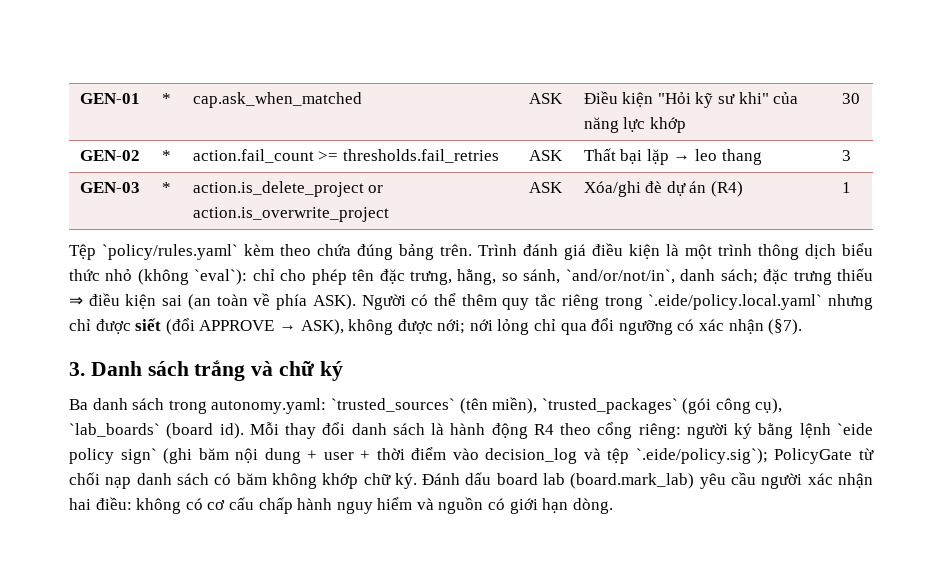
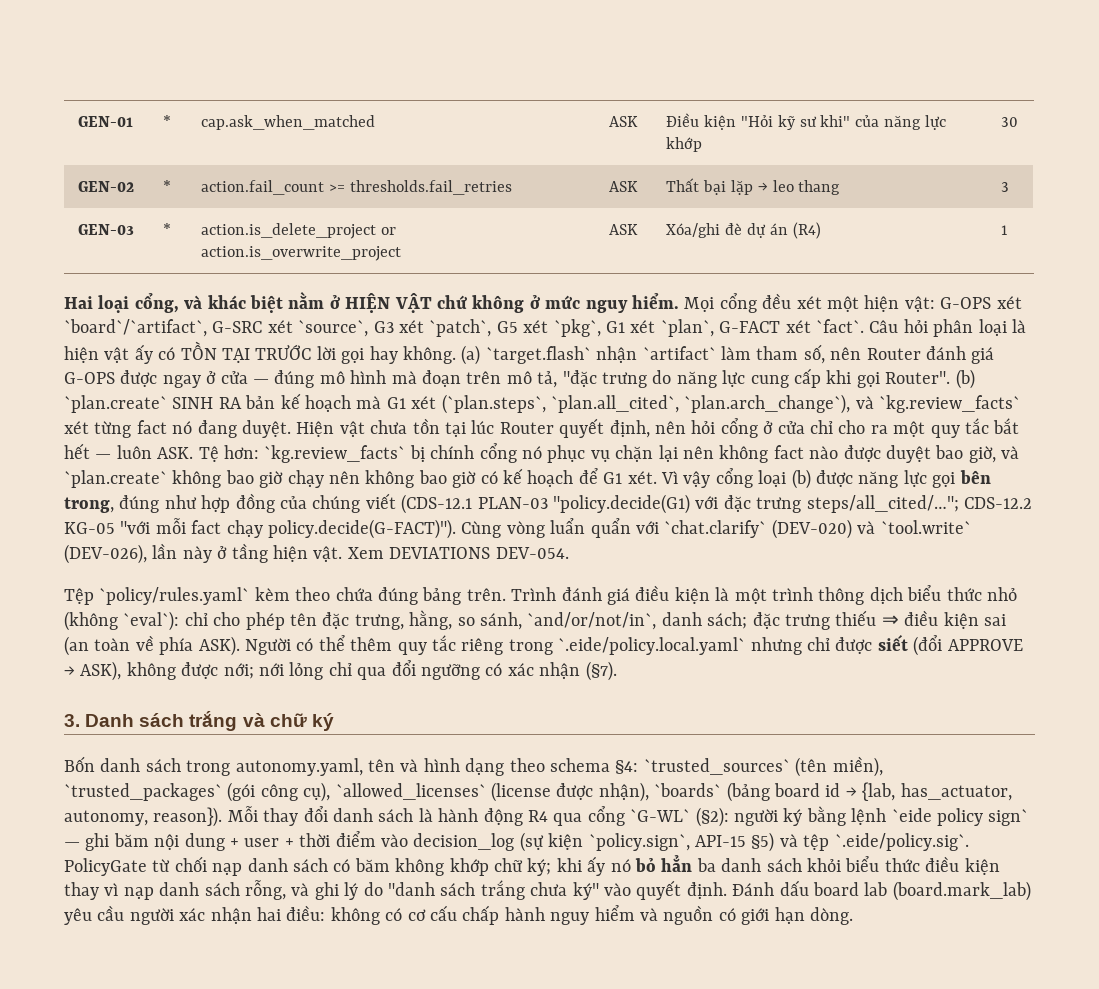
+ Hai loại cổng, và khác biệt nằm ở HIỆN VẬT chứ không ở mức nguy hiểm. Mọi cổng đều xét một hiện vật: G-OPS xét `board`/`artifact`, G-SRC xét `source`, G3 xét `patch`, G5 xét `pkg`, G1 xét `plan`, G-FACT xét `fact`. Câu hỏi phân loại là hiện vật ấy có TỒN TẠI TRƯỚC lời gọi hay không. (a) `target.flash` nhận `artifact` làm tham số, nên Router đánh giá G-OPS được ngay ở cửa — đúng mô hình mà đoạn trên mô tả, "đặc trưng do năng lực cung cấp khi gọi Router". (b) `plan.create` SINH RA bản kế hoạch mà G1 xét (`plan.steps`, `plan.all_cited`, `plan.arch_change`), và `kg.review_facts` xét từng fact nó đang duyệt. Hiện vật chưa tồn tại lúc Router quyết định, nên hỏi cổng ở cửa chỉ cho ra một quy tắc bắt hết — luôn ASK. Tệ hơn: `kg.review_facts` bị chính cổng nó phục vụ chặn lại nên không fact nào được duyệt bao giờ, và `plan.create` không bao giờ chạy nên không bao giờ có kế hoạch để G1 xét. Vì vậy cổng loại (b) được năng lực gọi bên trong, đúng như hợp đồng của chúng viết (CDS-12.1 PLAN-03 "policy.decide(G1) với đặc trưng steps/all_cited/…"; CDS-12.2 KG-05 "với mỗi fact chạy policy.decide(G-FACT)"). Cùng vòng luẩn quẩn với `chat.clarify` (DEV-020) và `tool.write` (DEV-026), lần này ở tầng hiện vật. Xem DEVIATIONS DEV-054.
- Ba danh sách trong autonomy.yaml: `trusted_sources` (tên miền), `trusted_packages` (gói công cụ), `lab_boards` (board id).
+ Bốn danh sách trong autonomy.yaml, tên và hình dạng theo schema §4: `trusted_sources` (tên miền), `trusted_packages` (gói công cụ), `allowed_licenses` (license được nhận), `boards` (bảng board id → {lab, has_actuator, autonomy, reason}).
- Mỗi thay đổi danh sách là hành động R4 theo cổng riêng: người ký bằng lệnh `eide policy sign` (ghi băm nội dung + user + thời điểm vào decision_log và tệp `.eide/policy.sig`); PolicyGate từ chối nạp danh sách có băm không khớp chữ ký.
+ Mỗi thay đổi danh sách là hành động R4 qua cổng `G-WL` (§2): người ký bằng lệnh `eide policy sign` — ghi băm nội dung + user + thời điểm vào decision_log (sự kiện `policy.sign`, API-15 §5) và tệp `.eide/policy.sig`. PolicyGate từ chối nạp danh sách có băm không khớp chữ ký; khi ấy nó bỏ hẳn ba danh sách khỏi biểu thức điều kiện thay vì nạp danh sách rỗng, và ghi lý do "danh sách trắng chưa ký" vào quyết định.

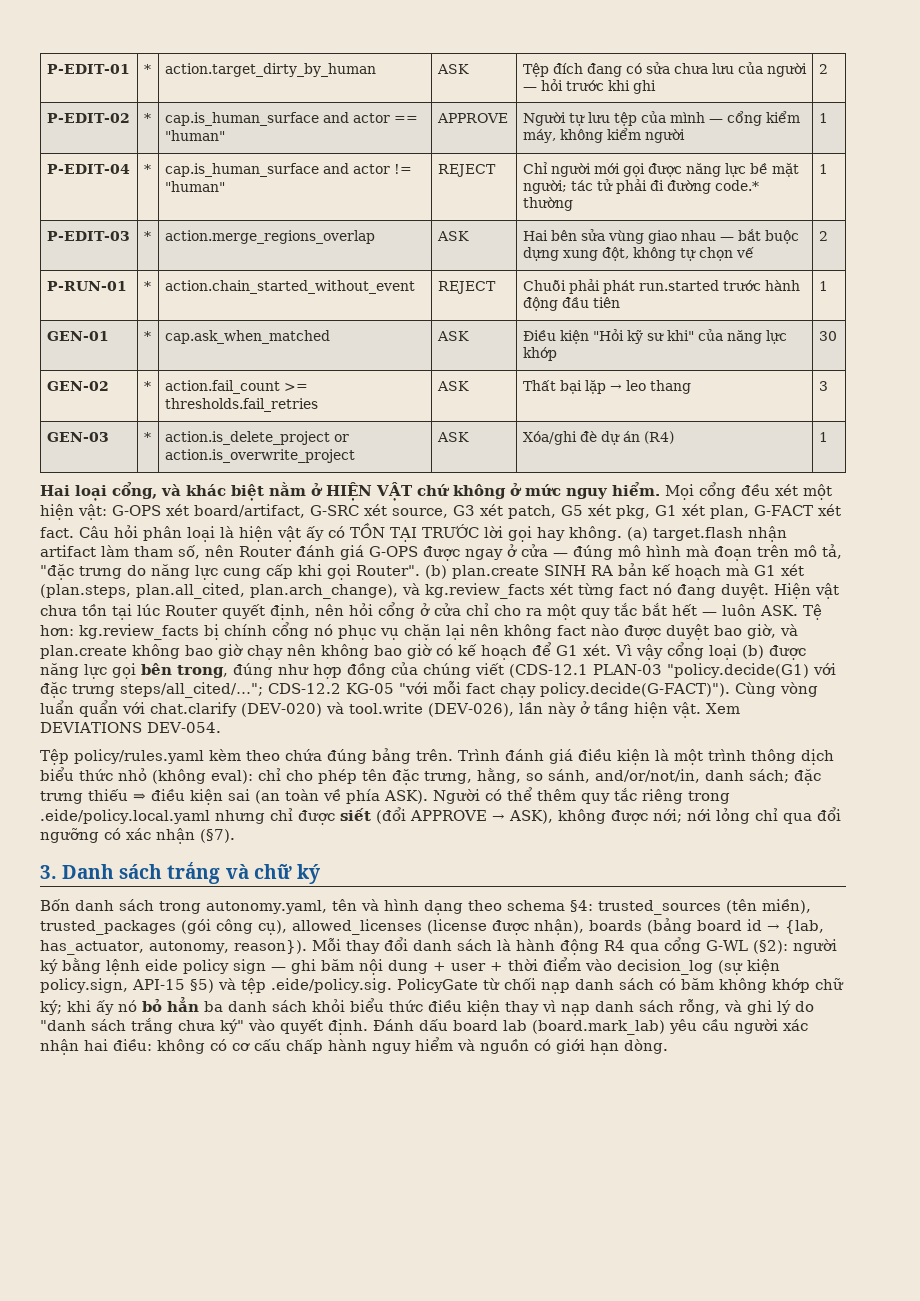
+ P-EDIT-01 | * | action.target_dirty_by_human | ASK | Tệp đích đang có sửa chưa lưu của người — hỏi trước khi ghi | 2
+ P-EDIT-02 | * | cap.is_human_surface and actor == "human" | APPROVE | Người tự lưu tệp của mình — cổng kiểm máy, không kiểm người | 1
+ P-EDIT-04 | * | cap.is_human_surface and actor != "human" | REJECT | Chỉ người mới gọi được năng lực bề mặt người; tác tử phải đi đường code.* thường | 1
+ P-EDIT-03 | * | action.merge_regions_overlap | ASK | Hai bên sửa vùng giao nhau — bắt buộc dựng xung đột, không tự chọn vế | 2
+ P-RUN-01 | * | action.chain_started_without_event | REJECT | Chuỗi phải phát run.started trước hành động đầu tiên | 1
- Mọi cổng đều xét một hiện vật: G-OPS xét `board`/`artifact`, G-SRC xét `source`, G3 xét `patch`, G5 xét `pkg`, G1 xét `plan`, G-FACT xét `fact`.
+ Mọi cổng đều xét một hiện vật: G-OPS xét board/artifact, G-SRC xét source, G3 xét patch, G5 xét pkg, G1 xét plan, G-FACT xét fact.
- (a) `target.flash` nhận `artifact` làm tham số, nên Router đánh giá G-OPS được ngay ở cửa — đúng mô hình mà đoạn trên mô tả, "đặc trưng do năng lực cung cấp khi gọi Router".
+ (a) target.flash nhận artifact làm tham số, nên Router đánh giá G-OPS được ngay ở cửa — đúng mô hình mà đoạn trên mô tả, "đặc trưng do năng lực cung cấp khi gọi Router".
- (b) `plan.create` SINH RA bản kế hoạch mà G1 xét (`plan.steps`, `plan.all_cited`, `plan.arch_change`), và `kg.review_facts` xét từng fact nó đang duyệt.
+ (b) plan.create SINH RA bản kế hoạch mà G1 xét (plan.steps, plan.all_cited, plan.arch_change), và kg.review_facts xét từng fact nó đang duyệt.
- Hiện vật chưa tồn tại lúc Router quyết định, nên hỏi cổng ở cửa chỉ cho ra một quy tắc bắt hết — luôn ASK. Tệ hơn: `kg.review_facts` bị chính cổng nó phục vụ chặn lại nên không fact nào được duyệt bao giờ, và `plan.create` không bao giờ chạy nên không bao giờ có kế hoạch để G1 xét.
+ Hiện vật chưa tồn tại lúc Router quyết định, nên hỏi cổng ở cửa chỉ cho ra một quy tắc bắt hết — luôn ASK. Tệ hơn: kg.review_facts bị chính cổng nó phục vụ chặn lại nên không fact nào được duyệt bao giờ, và plan.create không bao giờ chạy nên không bao giờ có kế hoạch để G1 xét.
- Vì vậy cổng loại (b) được năng lực gọi bên trong, đúng như hợp đồng của chúng viết (CDS-12.1 PLAN-03 "policy.decide(G1) với đặc trưng steps/all_cited/…"; CDS-12.2 KG-05 "với mỗi fact chạy policy.decide(G-FACT)"). Cùng vòng luẩn quẩn với `chat.clarify` (DEV-020) và `tool.write` (DEV-026), lần này ở tầng hiện vật.
+ Vì vậy cổng loại (b) được năng lực gọi bên trong, đúng như hợp đồng của chúng viết (CDS-12.1 PLAN-03 "policy.decide(G1) với đặc trưng steps/all_cited/…"; CDS-12.2 KG-05 "với mỗi fact chạy policy.decide(G-FACT)"). Cùng vòng luẩn quẩn với chat.clarify (DEV-020) và tool.write (DEV-026), lần này ở tầng hiện vật.
- Tệp `policy/rules.yaml` kèm theo chứa đúng bảng trên.
+ Tệp policy/rules.yaml kèm theo chứa đúng bảng trên.
- Trình đánh giá điều kiện là một trình thông dịch biểu thức nhỏ (không `eval`): chỉ cho phép tên đặc trưng, hằng, so sánh, `and/or/not/in`, danh sách; đặc trưng thiếu ⇒ điều kiện sai (an toàn về phía ASK).
+ Trình đánh giá điều kiện là một trình thông dịch biểu thức nhỏ (không eval): chỉ cho phép tên đặc trưng, hằng, so sánh, and/or/not/in, danh sách; đặc trưng thiếu ⇒ điều kiện sai (an toàn về phía ASK).
- Người có thể thêm quy tắc riêng trong `.eide/policy.local.yaml` nhưng chỉ được siết (đổi APPROVE → ASK), không được nới; nới lỏng chỉ qua đổi ngưỡng có xác nhận (§7).
+ Người có thể thêm quy tắc riêng trong .eide/policy.local.yaml nhưng chỉ được siết (đổi APPROVE → ASK), không được nới; nới lỏng chỉ qua đổi ngưỡng có xác nhận (§7).
- Bốn danh sách trong autonomy.yaml, tên và hình dạng theo schema §4: `trusted_sources` (tên miền), `trusted_packages` (gói công cụ), `allowed_licenses` (license được nhận), `boards` (bảng board id → {lab, has_actuator, autonomy, reason}).
+ Bốn danh sách trong autonomy.yaml, tên và hình dạng theo schema §4: trusted_sources (tên miền), trusted_packages (gói công cụ), allowed_licenses (license được nhận), boards (bảng board id → {lab, has_actuator, autonomy, reason}).
- Mỗi thay đổi danh sách là hành động R4 qua cổng `G-WL` (§2):
+ Mỗi thay đổi danh sách là hành động R4 qua cổng G-WL (§2):
- người ký bằng lệnh `eide policy sign` — ghi băm nội dung + user + thời điểm vào decision_log (sự kiện `policy.sign`, API-15 §5) và tệp `.eide/policy.sig`. PolicyGate từ chối nạp danh sách có băm không khớp chữ ký;
+ người ký bằng lệnh eide policy sign — ghi băm nội dung + user + thời điểm vào decision_log (sự kiện policy.sign, API-15 §5) và tệp .eide/policy.sig. PolicyGate từ chối nạp danh sách có băm không khớp chữ ký;

